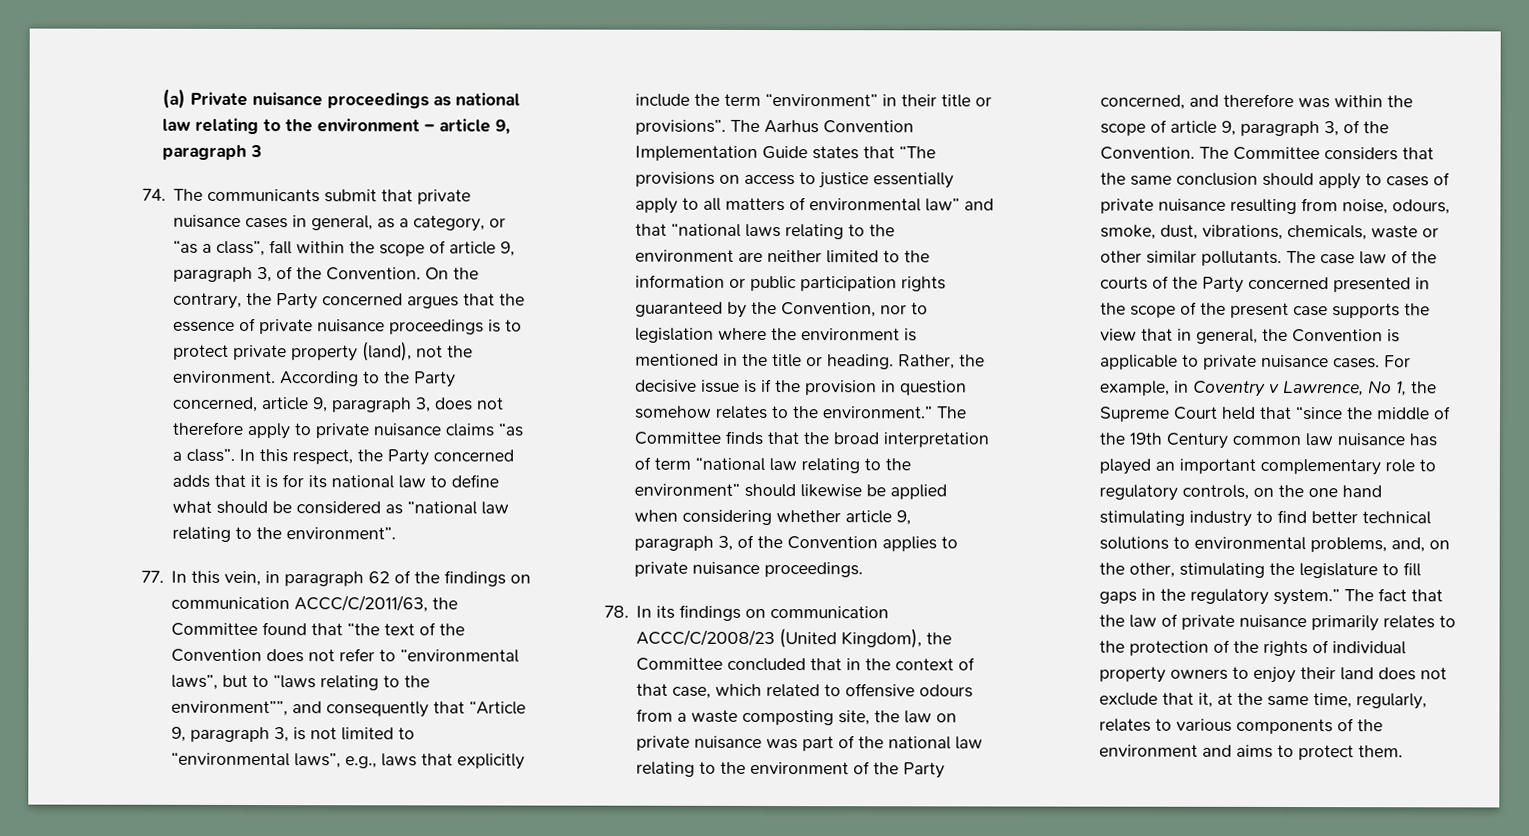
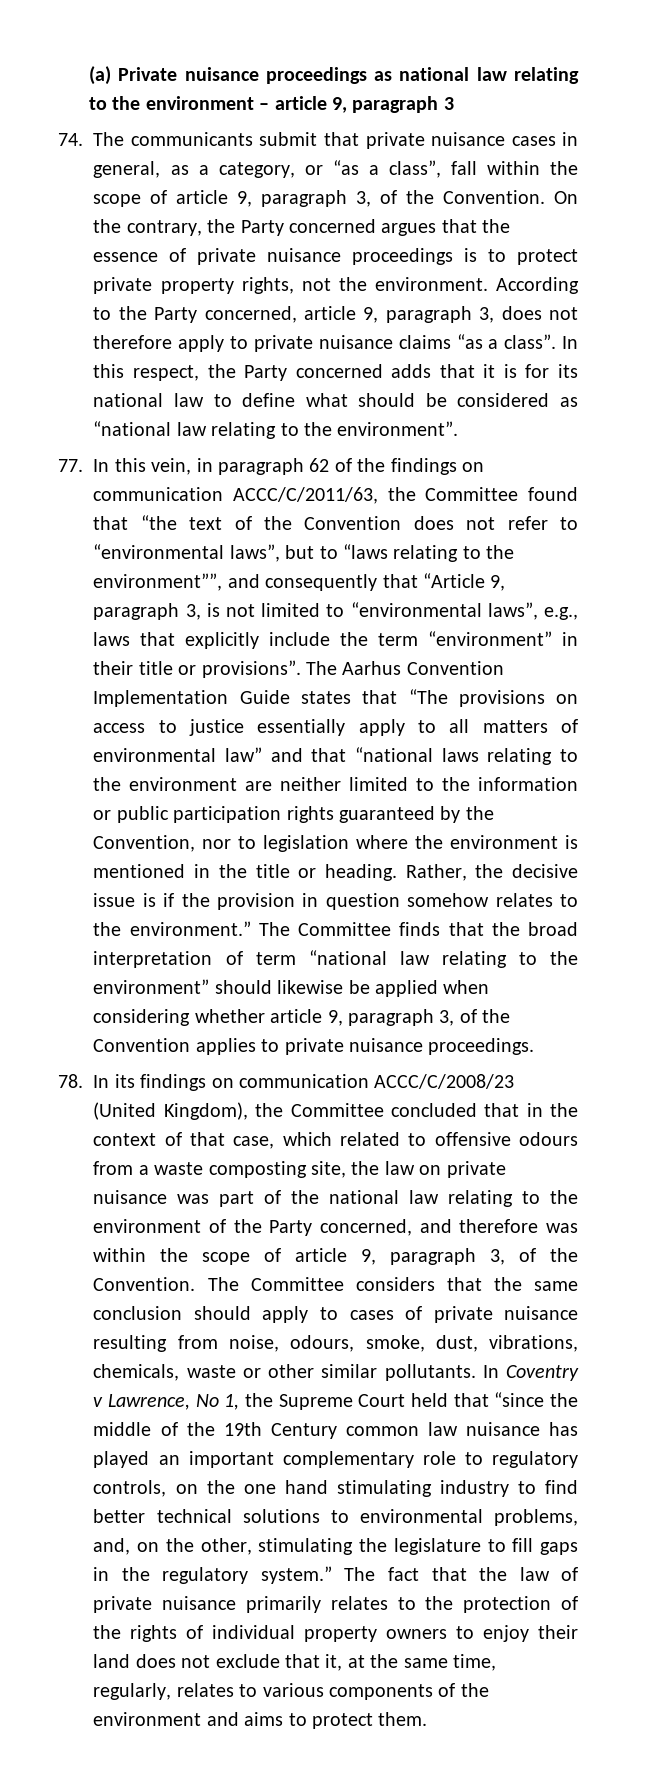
- On the contrary, the Party concerned argues that the essence of private nuisance proceedings is to protect private property (land), not the environment.
+ On the contrary, the Party concerned argues that the essence of private nuisance proceedings is to protect private property rights, not the environment.
- The case law of the courts of the Party concerned presented in the scope of the present case supports the view that in general, the Convention is applicable to private nuisance cases. For example, in Coventry v Lawrence, No 1, the Supreme Court held that “since the middle of the 19th Century common law nuisance has played an important complementary role to regulatory controls, on the one hand stimulating industry to find better technical solutions to environmental problems, and, on the other, stimulating the legislature to fill gaps in the regulatory system.”
+ In Coventry v Lawrence, No 1, the Supreme Court held that “since the middle of the 19th Century common law nuisance has played an important complementary role to regulatory controls, on the one hand stimulating industry to find better technical solutions to environmental problems, and, on the other, stimulating the legislature to fill gaps in the regulatory system.”

